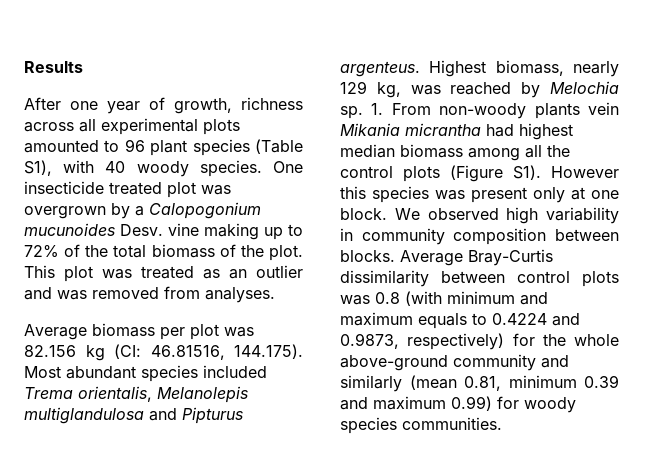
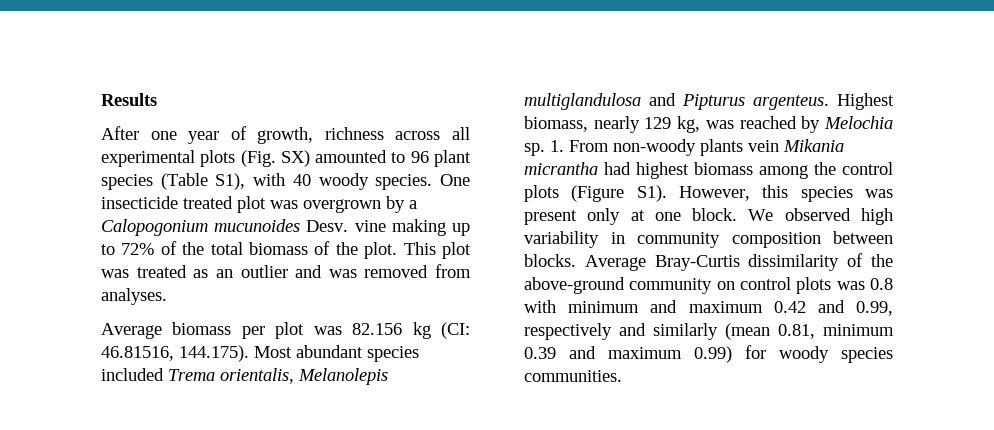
- After one year of growth, richness across all experimental plots amounted to 96 plant species (Table S1), with 40 woody species.
+ After one year of growth, richness across all experimental plots (Fig. SX) amounted to 96 plant species (Table S1), with 40 woody species.
- 1. From non-woody plants vein Mikania micrantha had highest median biomass among all the control plots (Figure S1). However this species was present only at one block.
+ 1. From non-woody plants vein Mikania micrantha had highest biomass among the control plots (Figure S1). However, this species was present only at one block.
- Average Bray-Curtis dissimilarity between control plots was 0.8 (with minimum and maximum equals to 0.4224 and 0.9873, respectively) for the whole above-ground community and similarly (mean 0.81, minimum 0.39 and maximum 0.99) for woody species communities.
+ Average Bray-Curtis dissimilarity of the above-ground community on control plots was 0.8 with minimum and maximum 0.42 and 0.99, respectively and similarly (mean 0.81, minimum 0.39 and maximum 0.99) for woody species communities.

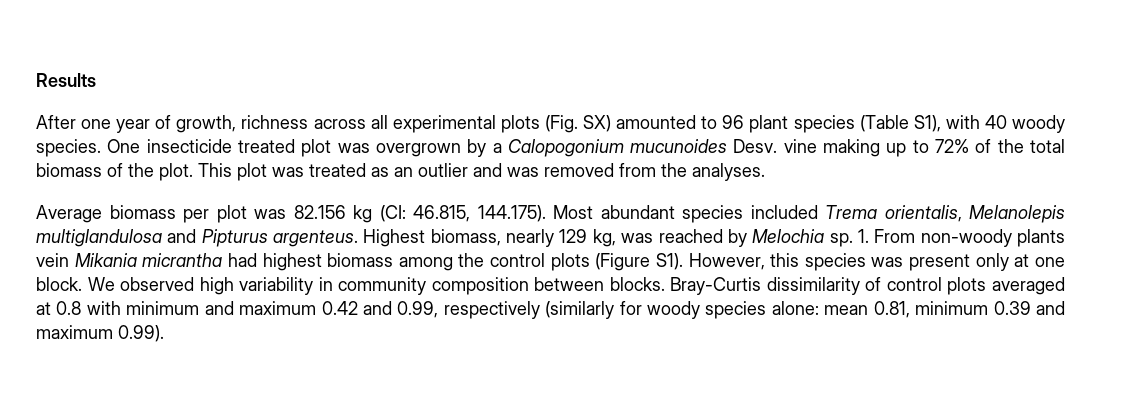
- This plot was treated as an outlier and was removed from analyses.
+ This plot was treated as an outlier and was removed from the analyses.
- Average biomass per plot was 82.156 kg (CI: 46.81516, 144.175). Most abundant species included Trema orientalis, Melanolepis multiglandulosa and Pipturus argenteus.
+ Average biomass per plot was 82.156 kg (CI: 46.815, 144.175). Most abundant species included Trema orientalis, Melanolepis multiglandulosa and Pipturus argenteus.
- Average Bray-Curtis dissimilarity of the above-ground community on control plots was 0.8 with minimum and maximum 0.42 and 0.99, respectively and similarly (mean 0.81, minimum 0.39 and maximum 0.99) for woody species communities.
+ Bray-Curtis dissimilarity of control plots averaged at 0.8 with minimum and maximum 0.42 and 0.99, respectively (similarly for woody species alone: mean 0.81, minimum 0.39 and maximum 0.99).

